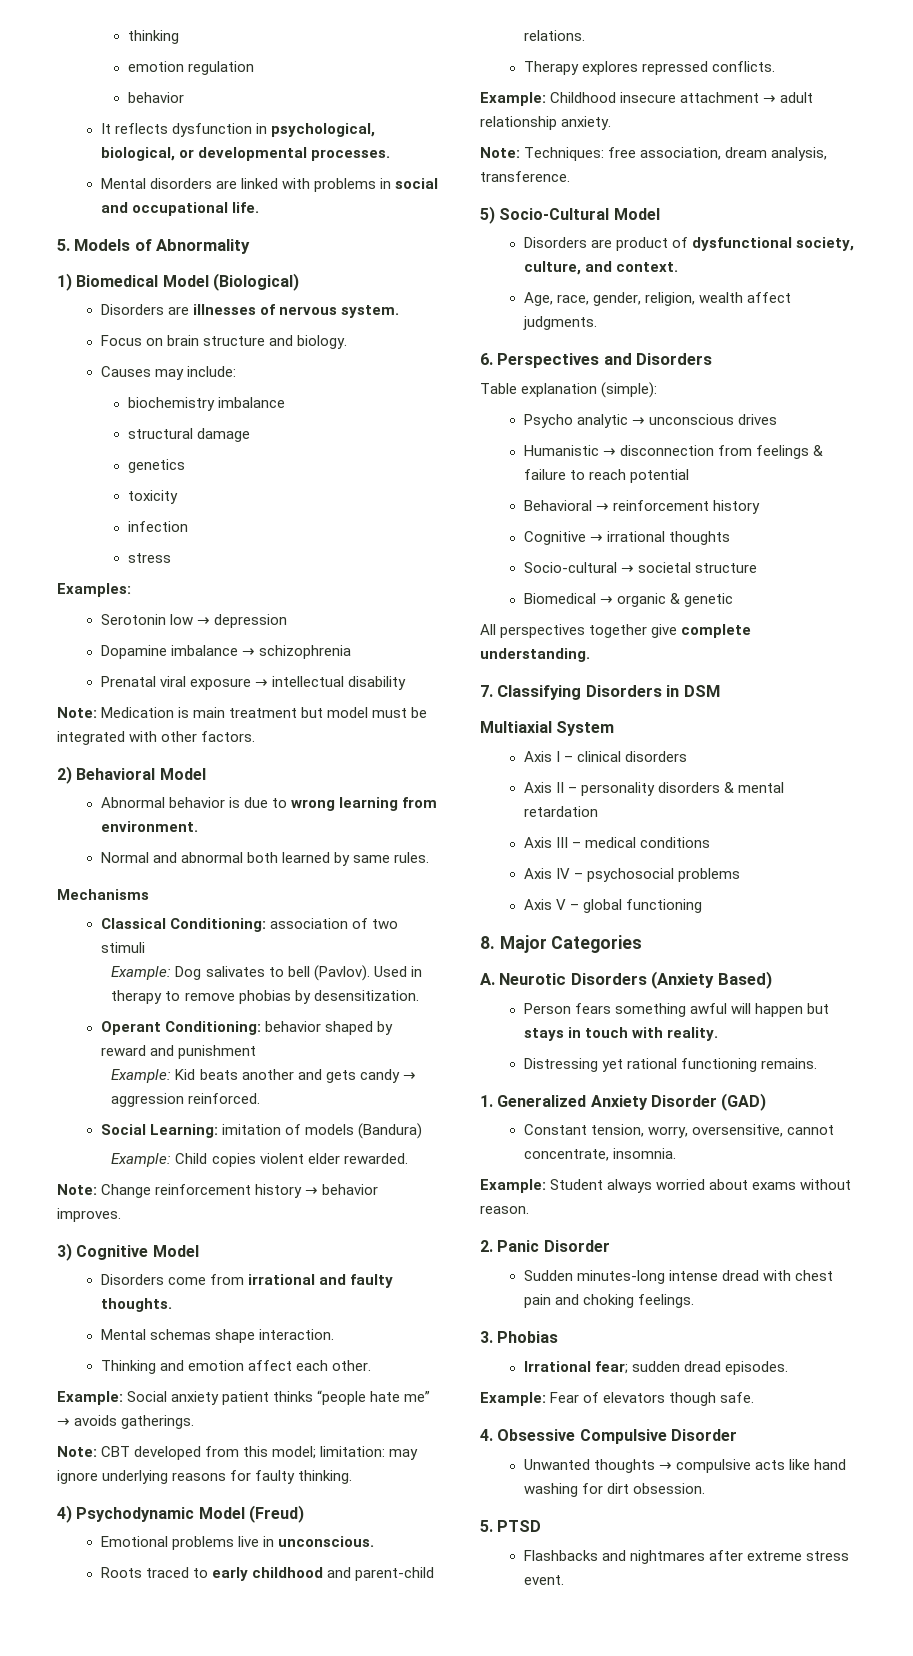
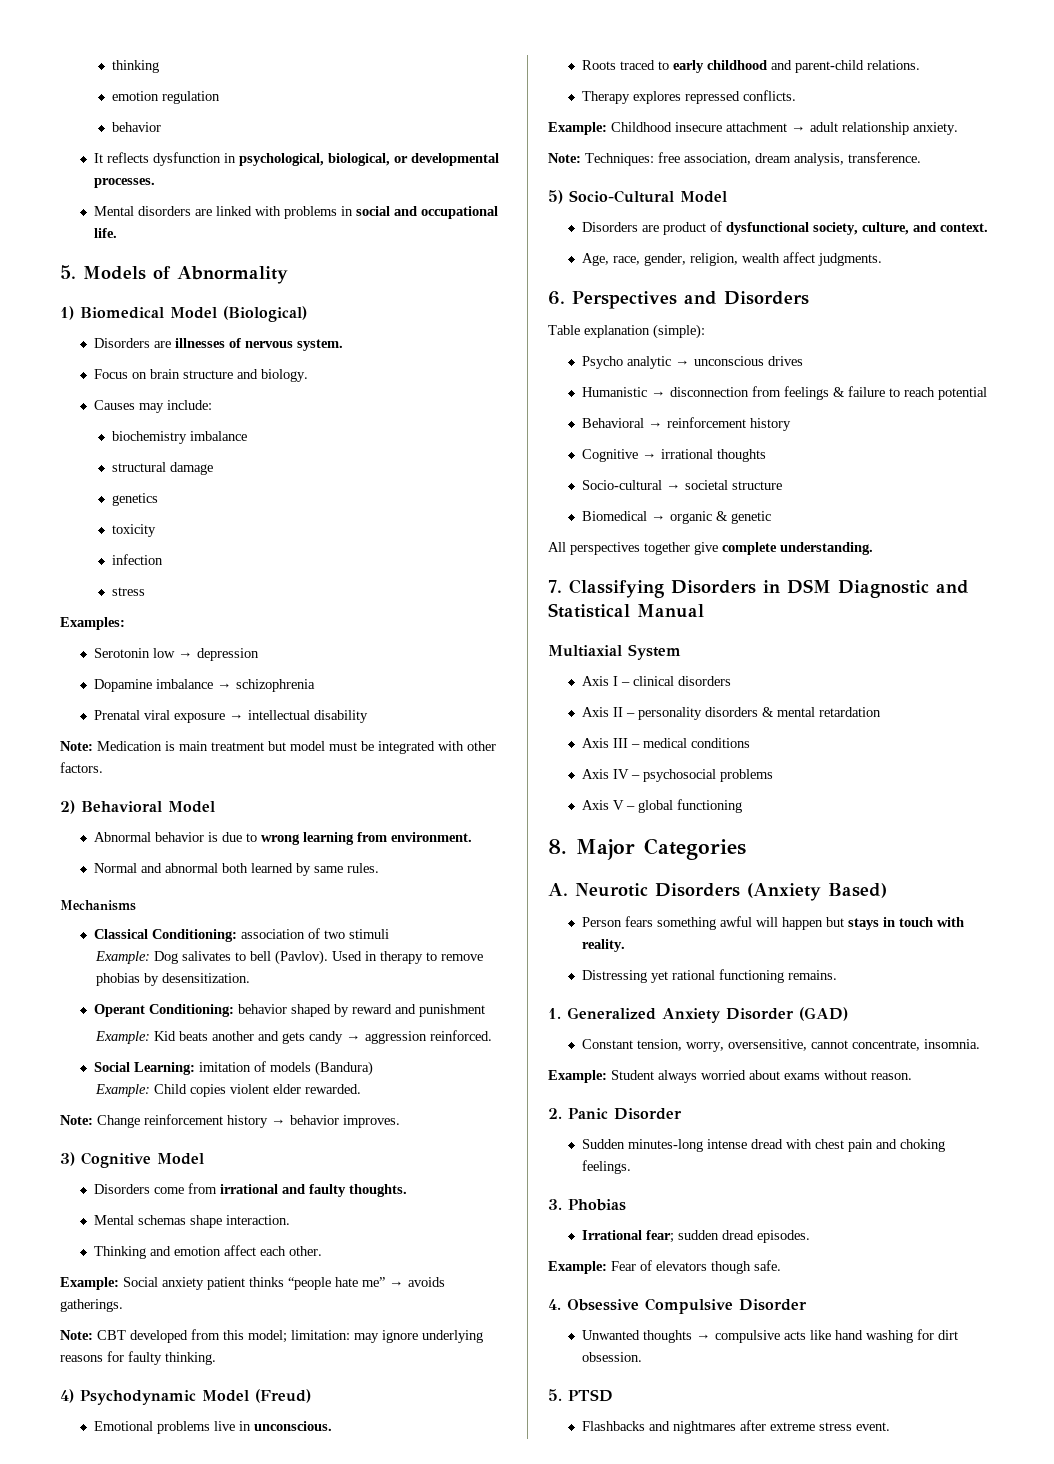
- 7. Classifying Disorders in DSM
+ 7. Classifying Disorders in DSM Diagnostic and Statistical Manual

